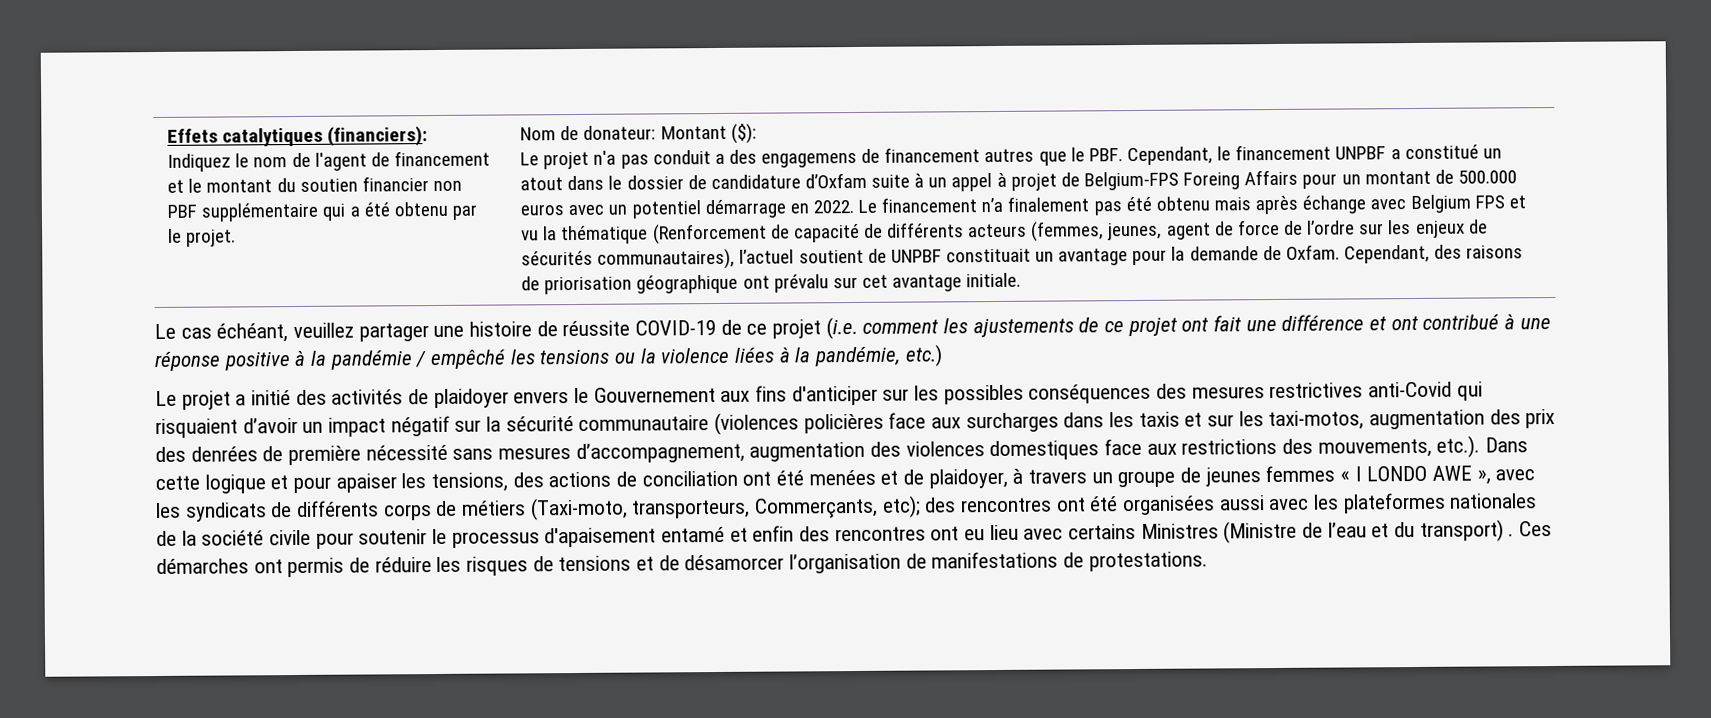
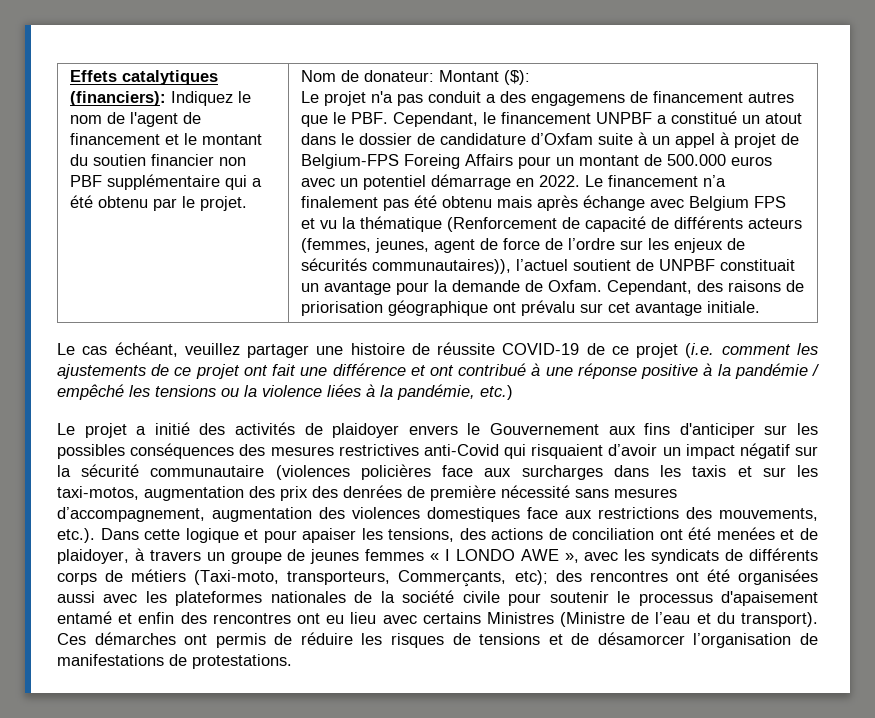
- Le financement n’a finalement pas été obtenu mais après échange avec Belgium FPS et vu la thématique (Renforcement de capacité de différents acteurs (femmes, jeunes, agent de force de l’ordre sur les enjeux de sécurités communautaires), l’actuel soutient de UNPBF constituait un avantage pour la demande de Oxfam.
+ Le financement n’a finalement pas été obtenu mais après échange avec Belgium FPS et vu la thématique (Renforcement de capacité de différents acteurs (femmes, jeunes, agent de force de l’ordre sur les enjeux de sécurités communautaires)), l’actuel soutient de UNPBF constituait un avantage pour la demande de Oxfam.
- des rencontres ont été organisées aussi avec les plateformes nationales de la société civile pour soutenir le processus d'apaisement entamé et enfin des rencontres ont eu lieu avec certains Ministres (Ministre de l’eau et du transport) .
+ des rencontres ont été organisées aussi avec les plateformes nationales de la société civile pour soutenir le processus d'apaisement entamé et enfin des rencontres ont eu lieu avec certains Ministres (Ministre de l’eau et du transport).

